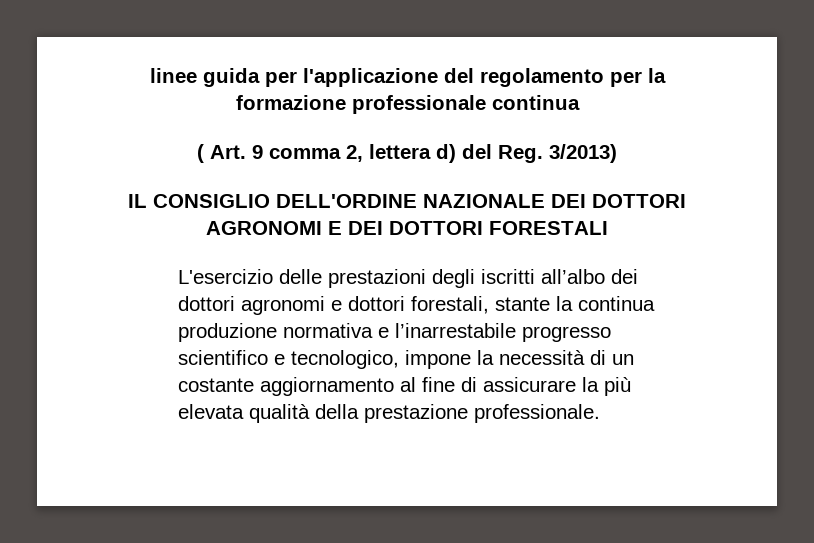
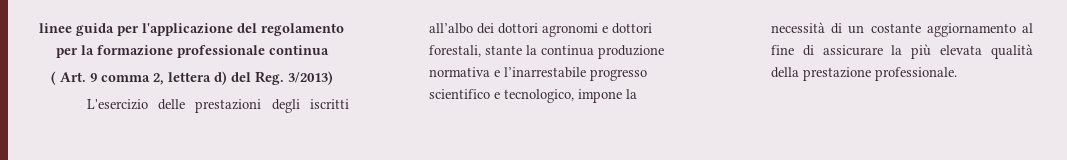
- IL CONSIGLIO DELL'ORDINE NAZIONALE DEI DOTTORI AGRONOMI E DEI DOTTORI FORESTALI

